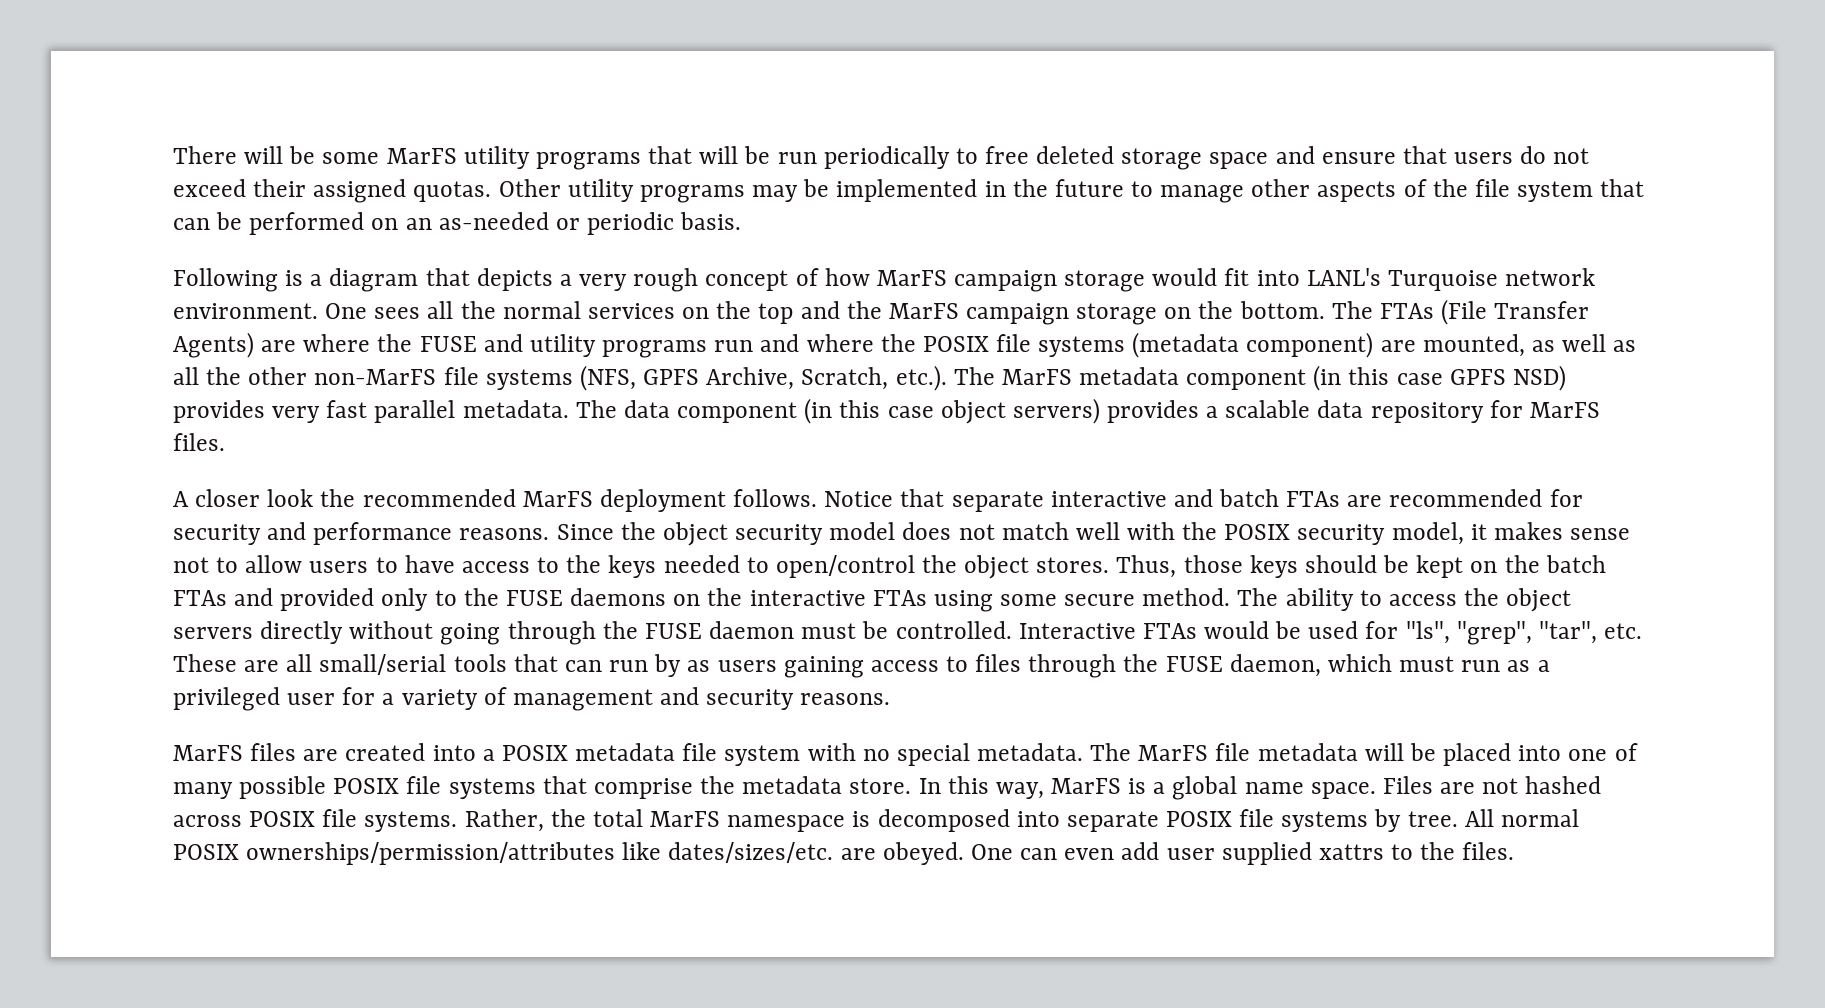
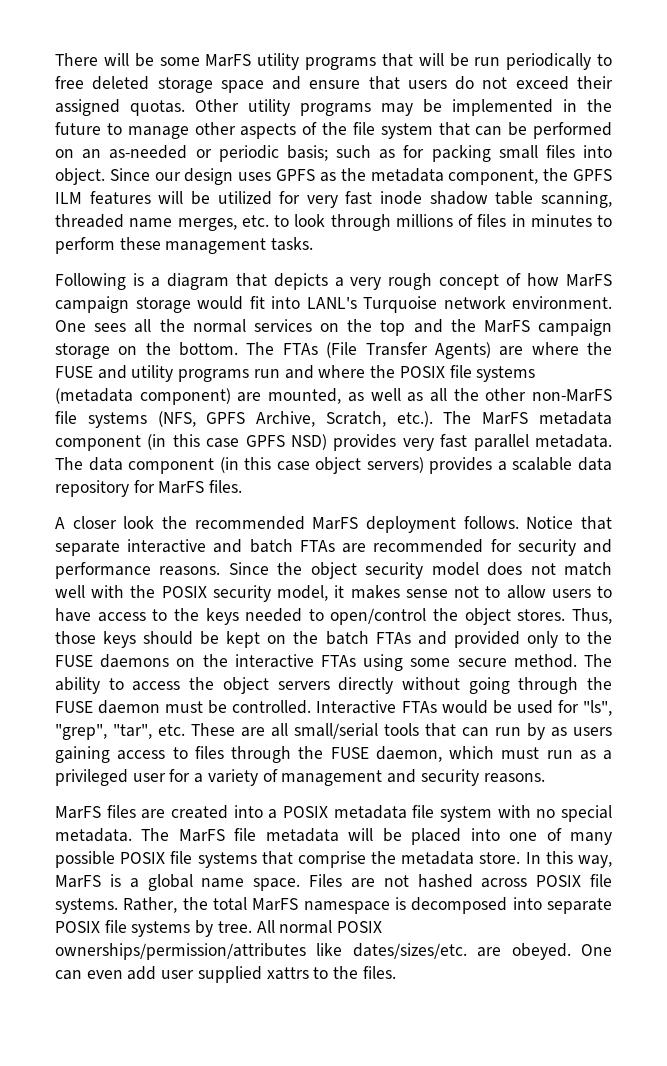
- Other utility programs may be implemented in the future to manage other aspects of the file system that can be performed on an as-needed or periodic basis.
+ Other utility programs may be implemented in the future to manage other aspects of the file system that can be performed on an as-needed or periodic basis; such as for packing small files into object. Since our design uses GPFS as the metadata component, the GPFS ILM features will be utilized for very fast inode shadow table scanning, threaded name merges, etc. to look through millions of files in minutes to perform these management tasks.

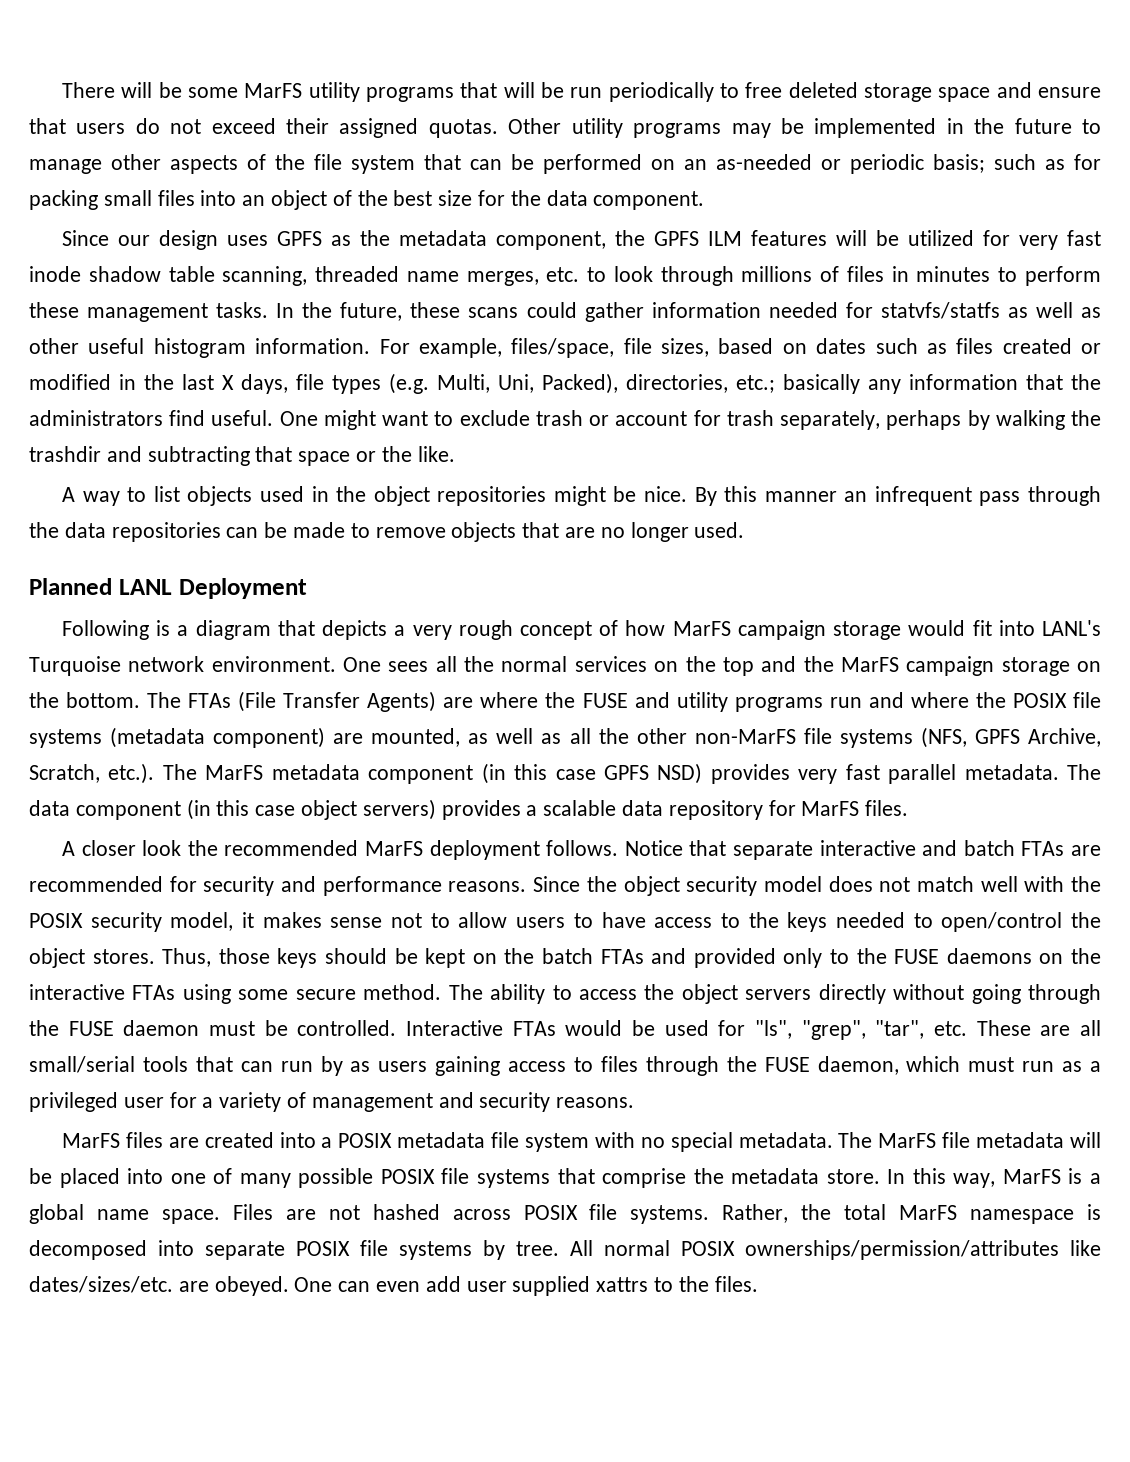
- such as for packing small files into object. Since our design uses GPFS as the metadata component, the GPFS ILM features will be utilized for very fast inode shadow table scanning, threaded name merges, etc. to look through millions of files in minutes to perform these management tasks.
+ such as for packing small files into an object of the best size for the data component.
+ Since our design uses GPFS as the metadata component, the GPFS ILM features will be utilized for very fast inode shadow table scanning, threaded name merges, etc. to look through millions of files in minutes to perform these management tasks. In the future, these scans could gather information needed for statvfs/statfs as well as other useful histogram information. For example, files/space, file sizes, based on dates such as files created or modified in the last X days, file types (e.g. Multi, Uni, Packed), directories, etc.; basically any information that the administrators find useful. One might want to exclude trash or account for trash separately, perhaps by walking the trashdir and subtracting that space or the like.
+ A way to list objects used in the object repositories might be nice. By this manner an infrequent pass through the data repositories can be made to remove objects that are no longer used.
+ Planned LANL Deployment

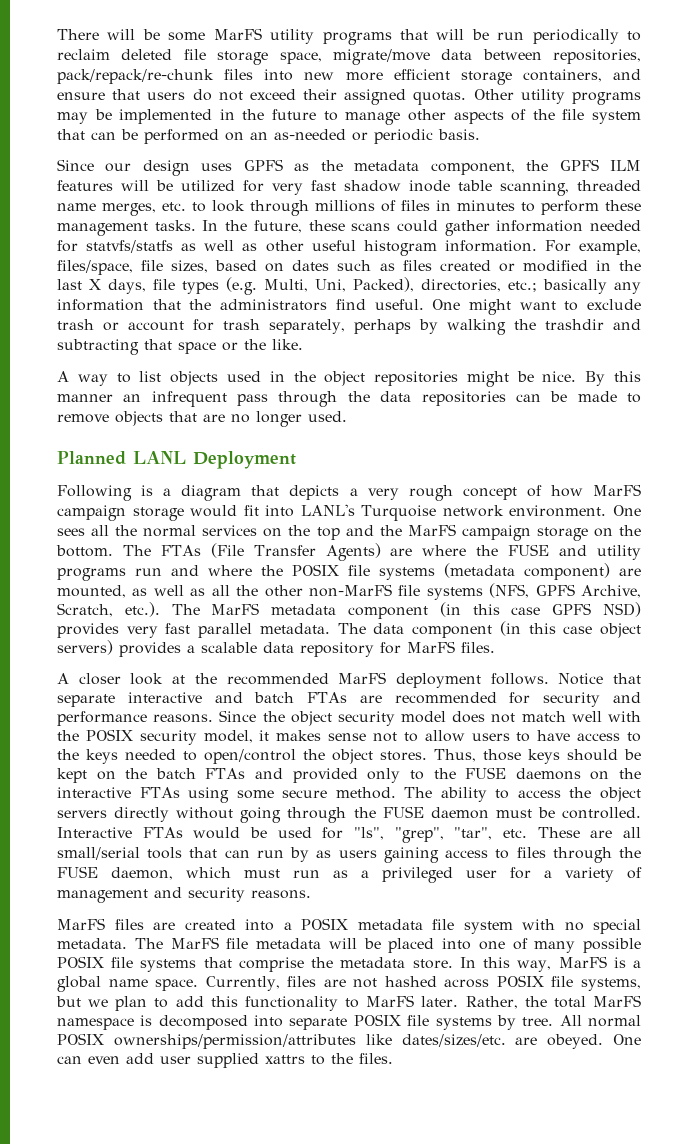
- There will be some MarFS utility programs that will be run periodically to free deleted storage space and ensure that users do not exceed their assigned quotas.
+ There will be some MarFS utility programs that will be run periodically to reclaim deleted file storage space, migrate/move data between repositories, pack/repack/re-chunk files into new more efficient storage containers, and ensure that users do not exceed their assigned quotas.
- Other utility programs may be implemented in the future to manage other aspects of the file system that can be performed on an as-needed or periodic basis; such as for packing small files into an object of the best size for the data component.
+ Other utility programs may be implemented in the future to manage other aspects of the file system that can be performed on an as-needed or periodic basis.
- Since our design uses GPFS as the metadata component, the GPFS ILM features will be utilized for very fast inode shadow table scanning, threaded name merges, etc. to look through millions of files in minutes to perform these management tasks.
+ Since our design uses GPFS as the metadata component, the GPFS ILM features will be utilized for very fast shadow inode table scanning, threaded name merges, etc. to look through millions of files in minutes to perform these management tasks.
- A closer look the recommended MarFS deployment follows.
+ A closer look at the recommended MarFS deployment follows.
- Files are not hashed across POSIX file systems.
+ Currently, files are not hashed across POSIX file systems, but we plan to add this functionality to MarFS later.

